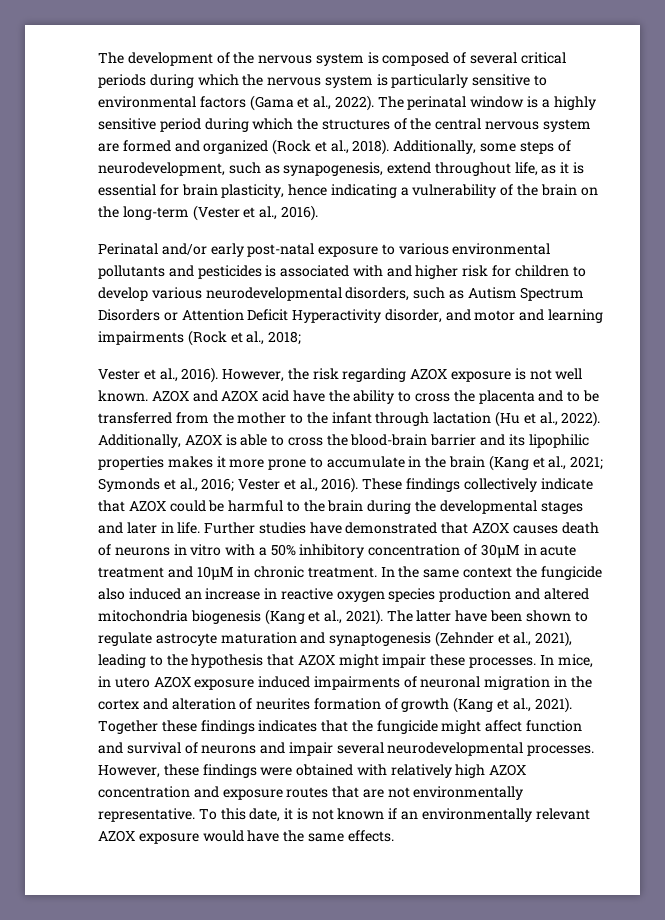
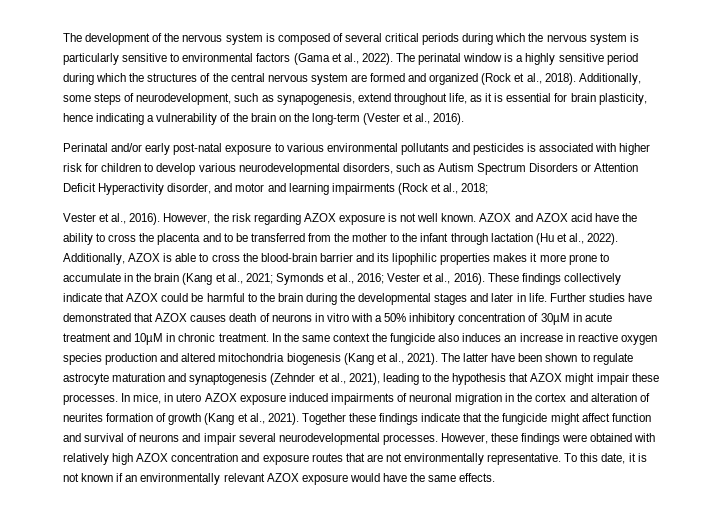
- Perinatal and/or early post-natal exposure to various environmental pollutants and pesticides is associated with and higher risk for children to develop various neurodevelopmental disorders, such as Autism Spectrum Disorders or Attention Deficit Hyperactivity disorder, and motor and learning impairments (Rock et al., 2018;
+ Perinatal and/or early post-natal exposure to various environmental pollutants and pesticides is associated with higher risk for children to develop various neurodevelopmental disorders, such as Autism Spectrum Disorders or Attention Deficit Hyperactivity disorder, and motor and learning impairments (Rock et al., 2018;
- In the same context the fungicide also induced an increase in reactive oxygen species production and altered mitochondria biogenesis (Kang et al., 2021).
+ In the same context the fungicide also induces an increase in reactive oxygen species production and altered mitochondria biogenesis (Kang et al., 2021).
- Together these findings indicates that the fungicide might affect function and survival of neurons and impair several neurodevelopmental processes.
+ Together these findings indicate that the fungicide might affect function and survival of neurons and impair several neurodevelopmental processes.

